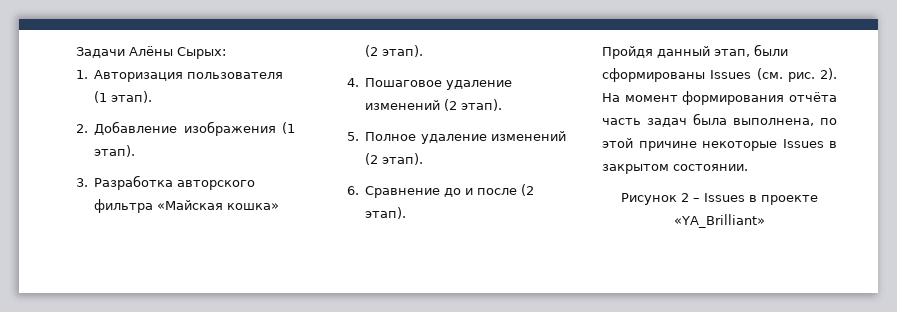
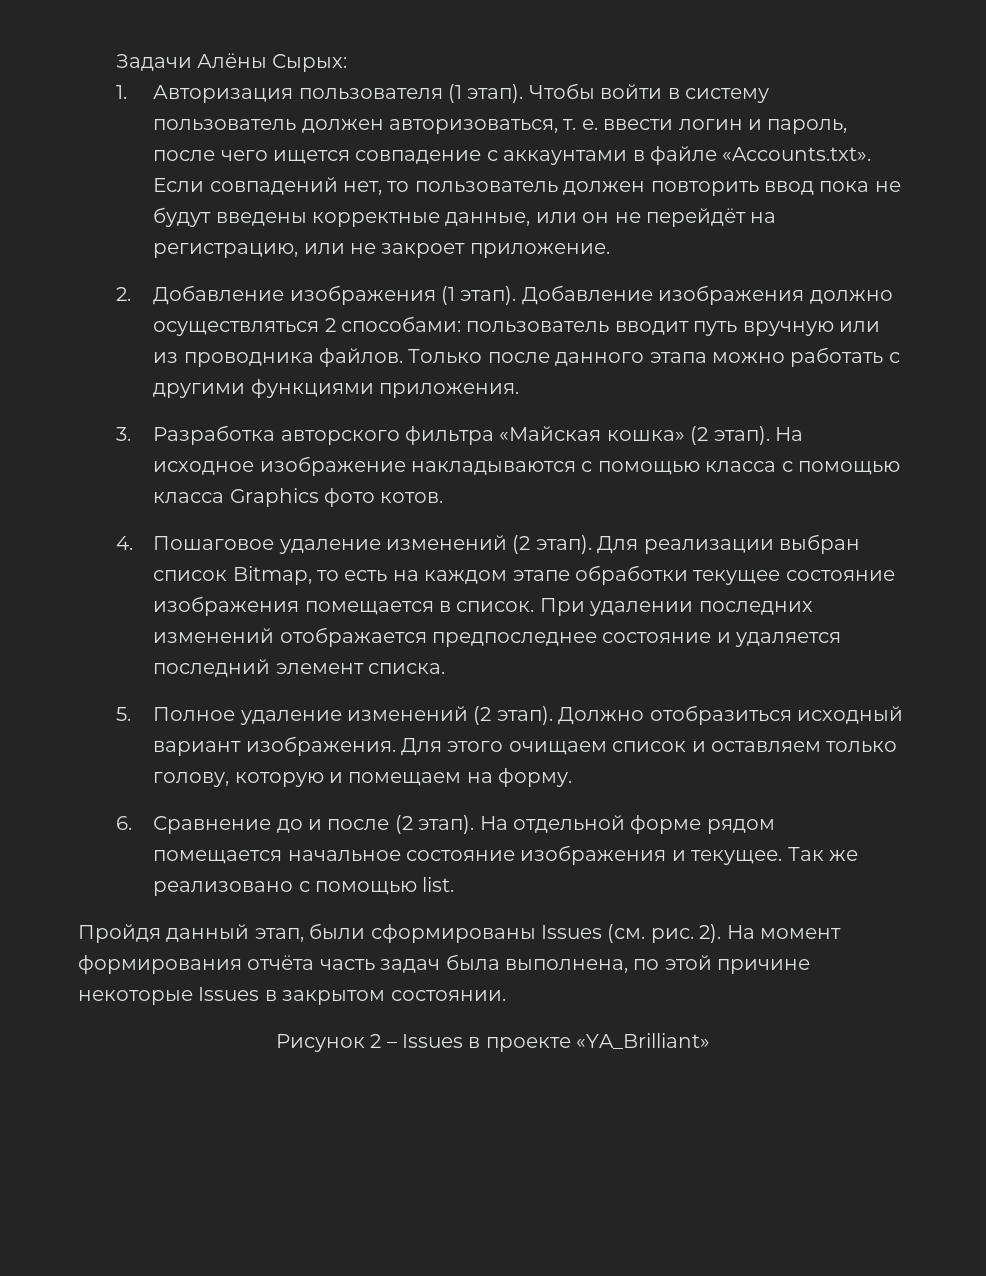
+ Чтобы войти в систему пользователь должен авторизоваться, т. е. ввести логин и пароль, после чего ищется совпадение с аккаунтами в файле «Accounts.txt». Если совпадений нет, то пользователь должен повторить ввод пока не будут введены корректные данные, или он не перейдёт на регистрацию, или не закроет приложение.
+ Добавление изображения должно осуществляться 2 способами: пользователь вводит путь вручную или из проводника файлов. Только после данного этапа можно работать с другими функциями приложения.
+ На исходное изображение накладываются с помощью класса с помощью класса Graphics фото котов.
+ Для реализации выбран список Bitmap, то есть на каждом этапе обработки текущее состояние изображения помещается в список. При удалении последних изменений отображается предпоследнее состояние и удаляется последний элемент списка.
+ Должно отобразиться исходный вариант изображения. Для этого очищаем список и оставляем только голову, которую и помещаем на форму.
+ На отдельной форме рядом помещается начальное состояние изображения и текущее. Так же реализовано с помощью list.

